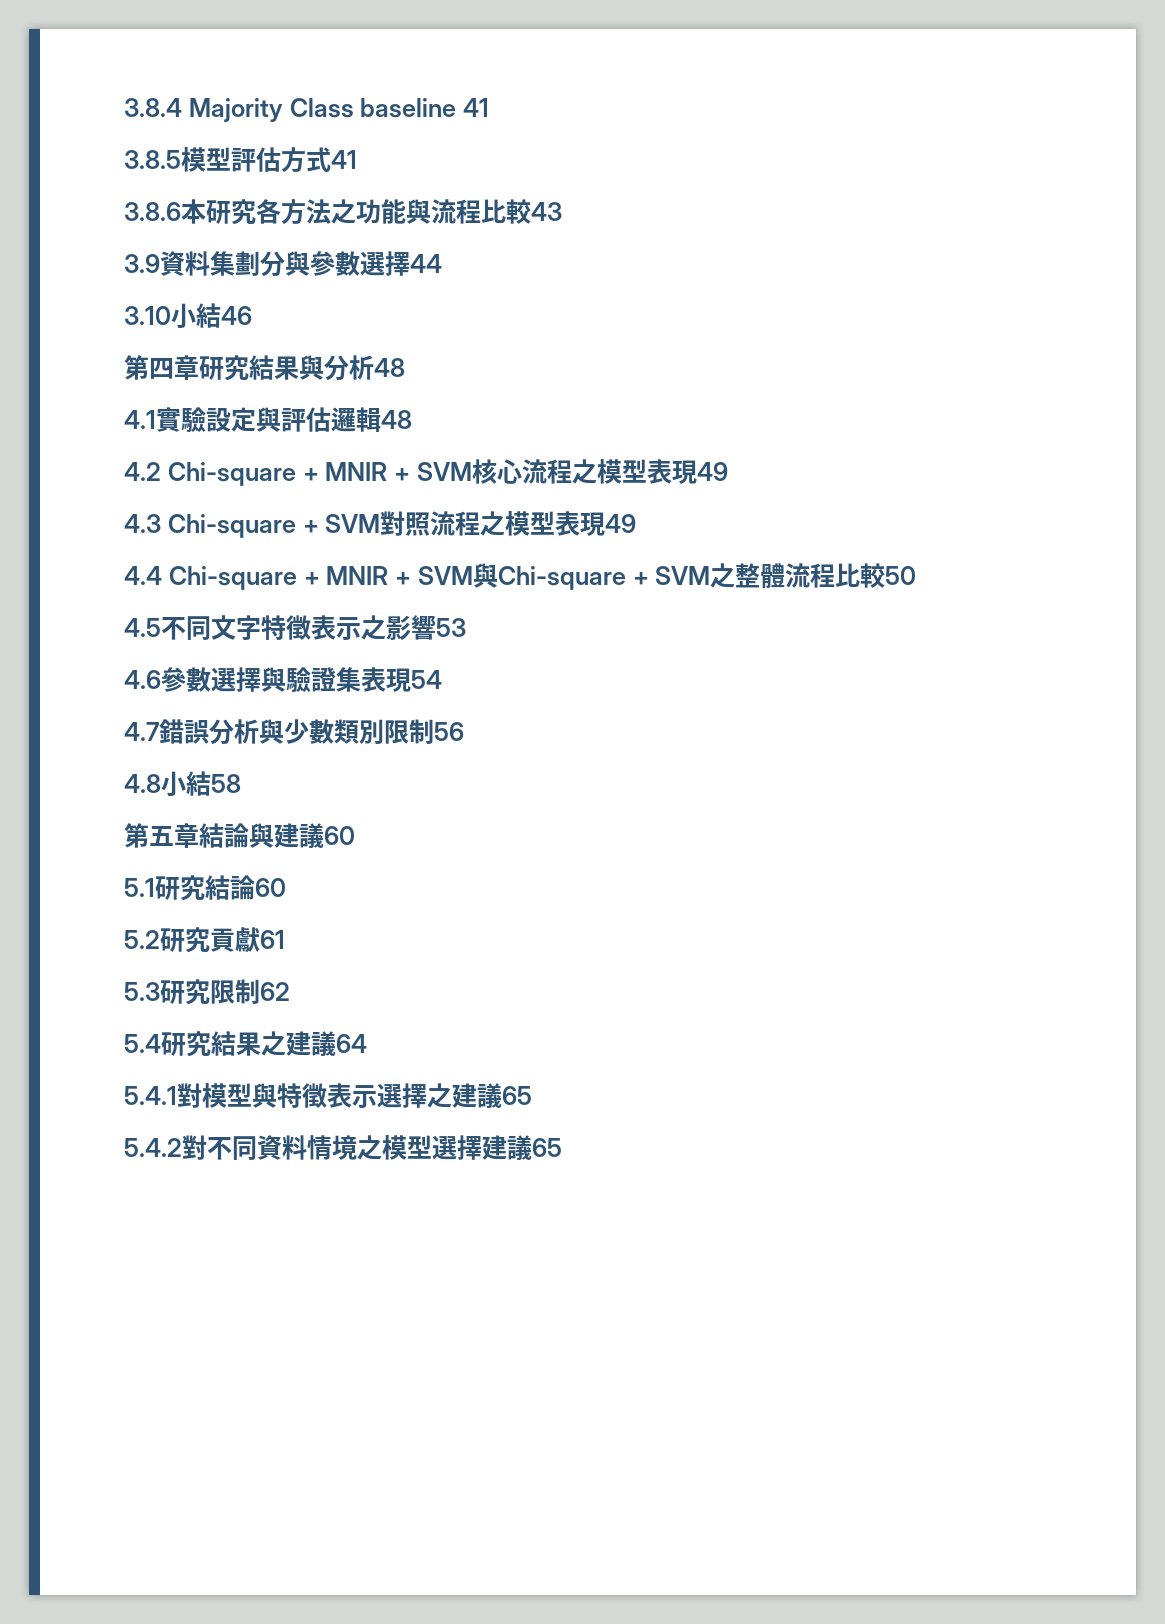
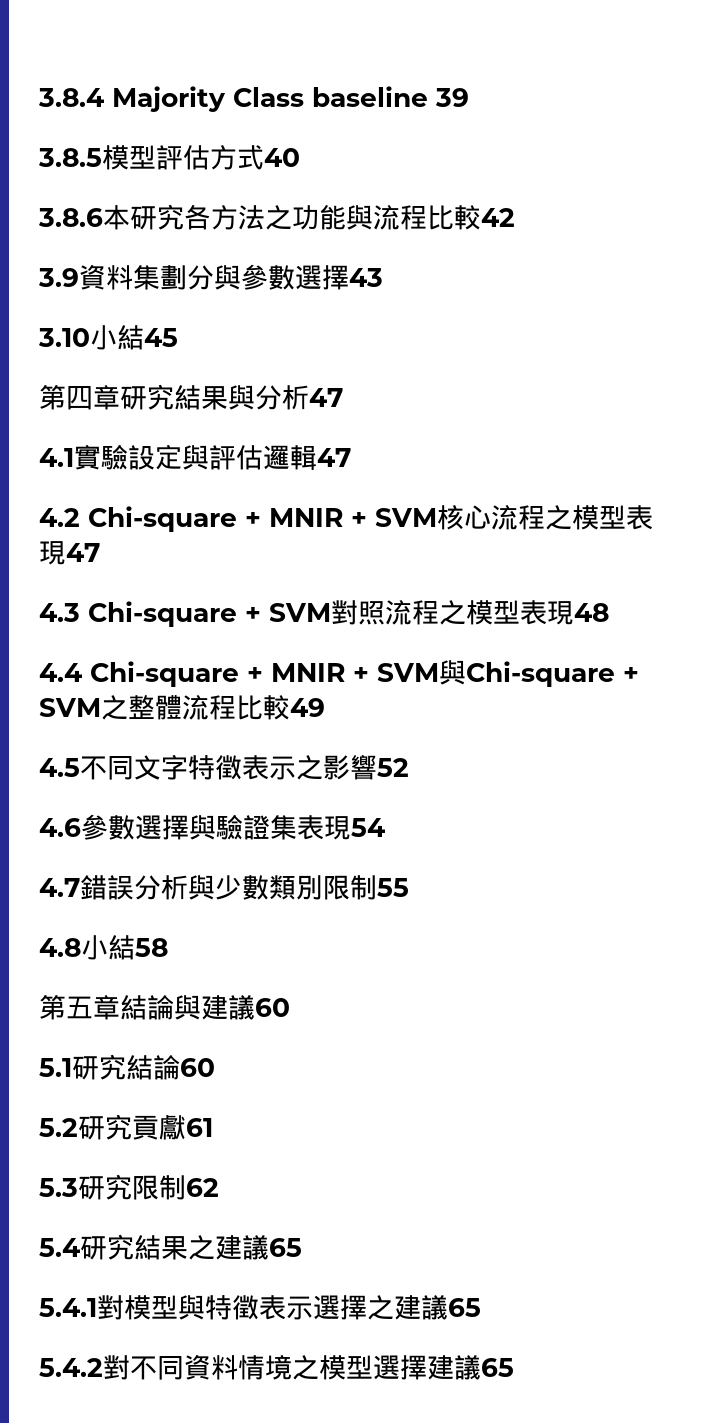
- 3.8.4 Majority Class baseline 41
+ 3.8.4 Majority Class baseline 39
- 3.8.5模型評估方式41
+ 3.8.5模型評估方式40
- 3.8.6本研究各方法之功能與流程比較43
+ 3.8.6本研究各方法之功能與流程比較42
- 3.9資料集劃分與參數選擇44
+ 3.9資料集劃分與參數選擇43
- 3.10小結46
+ 3.10小結45
- 第四章研究結果與分析48
+ 第四章研究結果與分析47
- 4.1實驗設定與評估邏輯48
+ 4.1實驗設定與評估邏輯47
- 4.2 Chi-square + MNIR + SVM核心流程之模型表現49
+ 4.2 Chi-square + MNIR + SVM核心流程之模型表現47
- 4.3 Chi-square + SVM對照流程之模型表現49
+ 4.3 Chi-square + SVM對照流程之模型表現48
- 4.4 Chi-square + MNIR + SVM與Chi-square + SVM之整體流程比較50
+ 4.4 Chi-square + MNIR + SVM與Chi-square + SVM之整體流程比較49
- 4.5不同文字特徵表示之影響53
+ 4.5不同文字特徵表示之影響52
- 4.7錯誤分析與少數類別限制56
+ 4.7錯誤分析與少數類別限制55
- 5.4研究結果之建議64
+ 5.4研究結果之建議65

